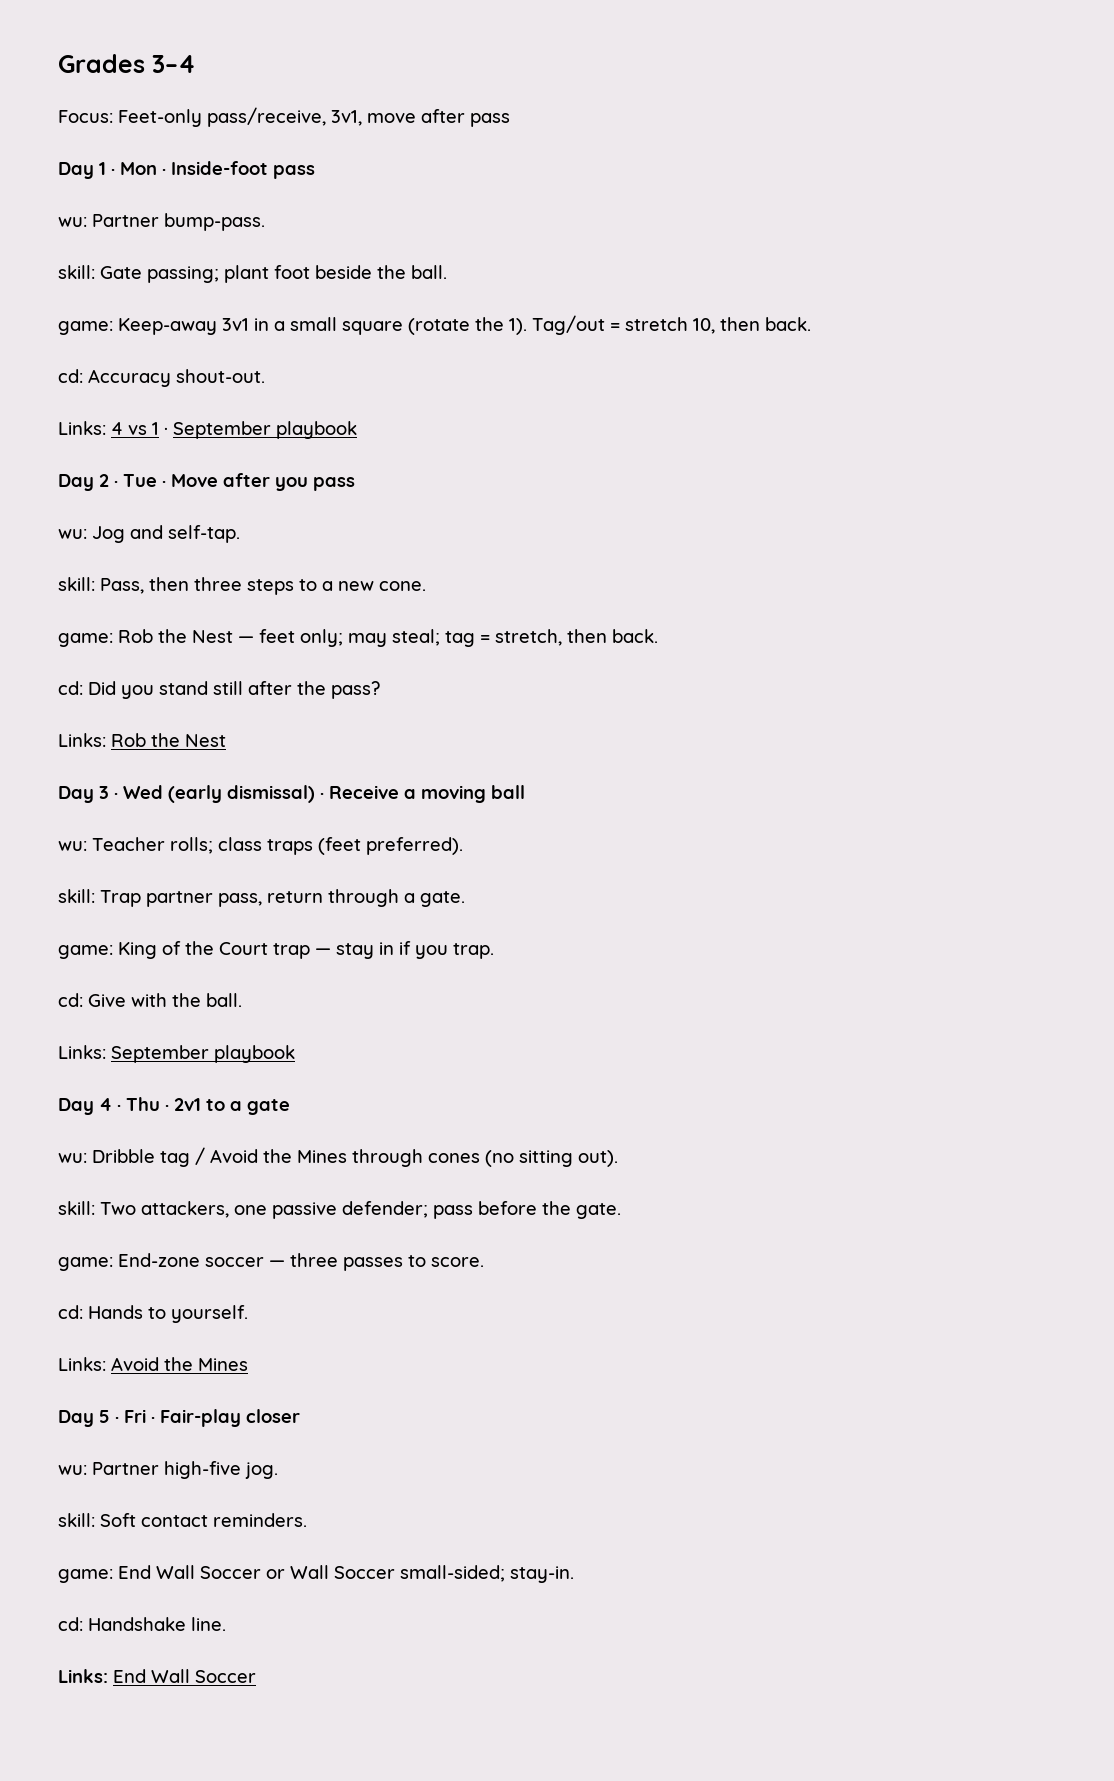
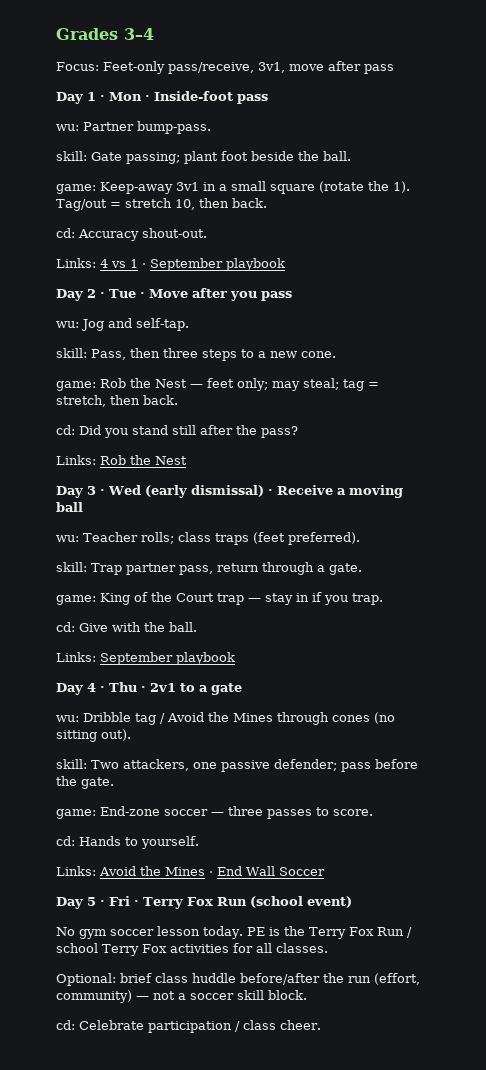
- Links: Avoid the Mines
+ Links: Avoid the Mines · End Wall Soccer
- Day 5 · Fri · Fair-play closer
- wu: Partner high-five jog.
- skill: Soft contact reminders.
- game: End Wall Soccer or Wall Soccer small-sided; stay-in.
- cd: Handshake line.
- Links: End Wall Soccer
+ Day 5 · Fri · Terry Fox Run (school event)
+ No gym soccer lesson today. PE is the Terry Fox Run / school Terry Fox activities for all classes.
+ Optional: brief class huddle before/after the run (effort, community) — not a soccer skill block.
+ cd: Celebrate participation / class cheer.

